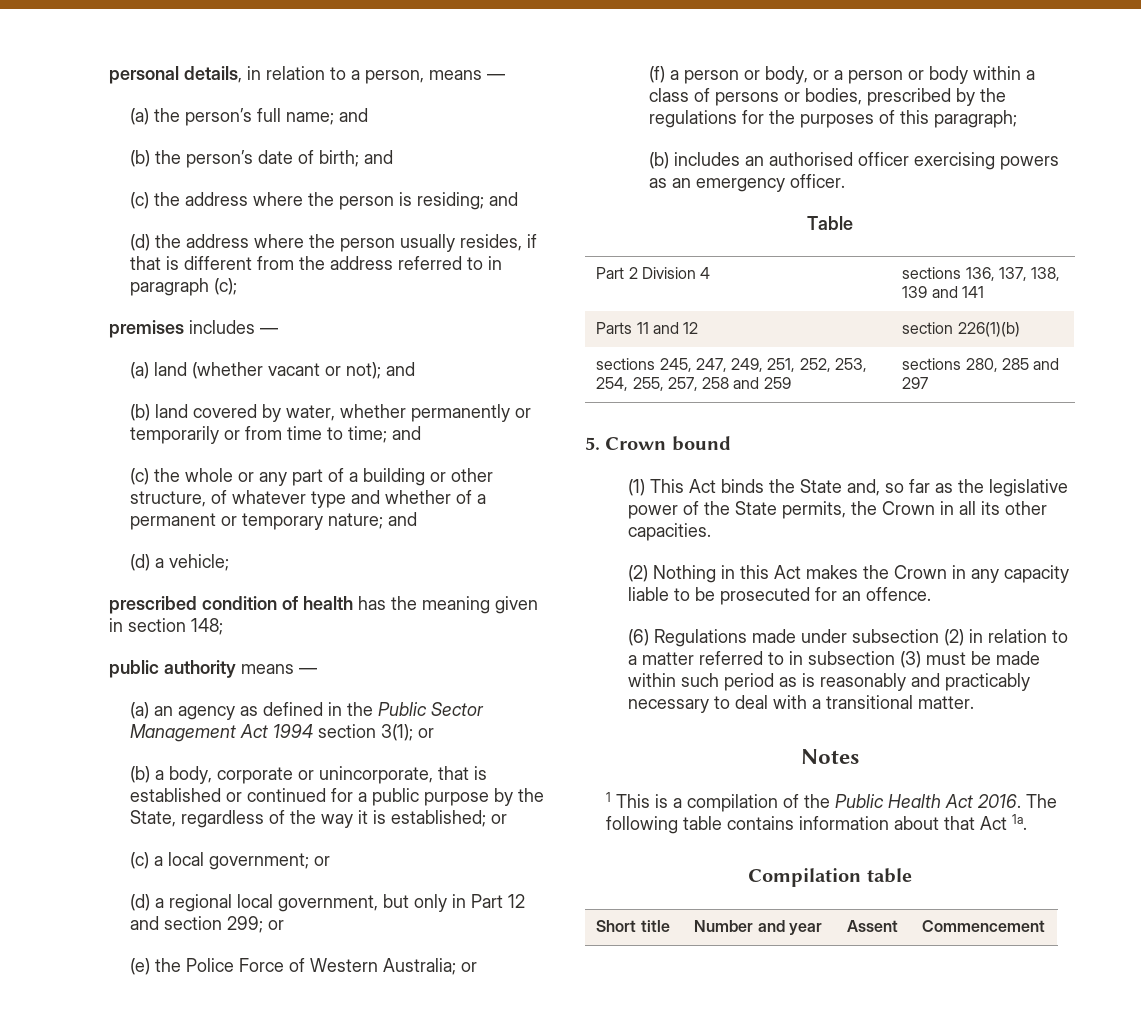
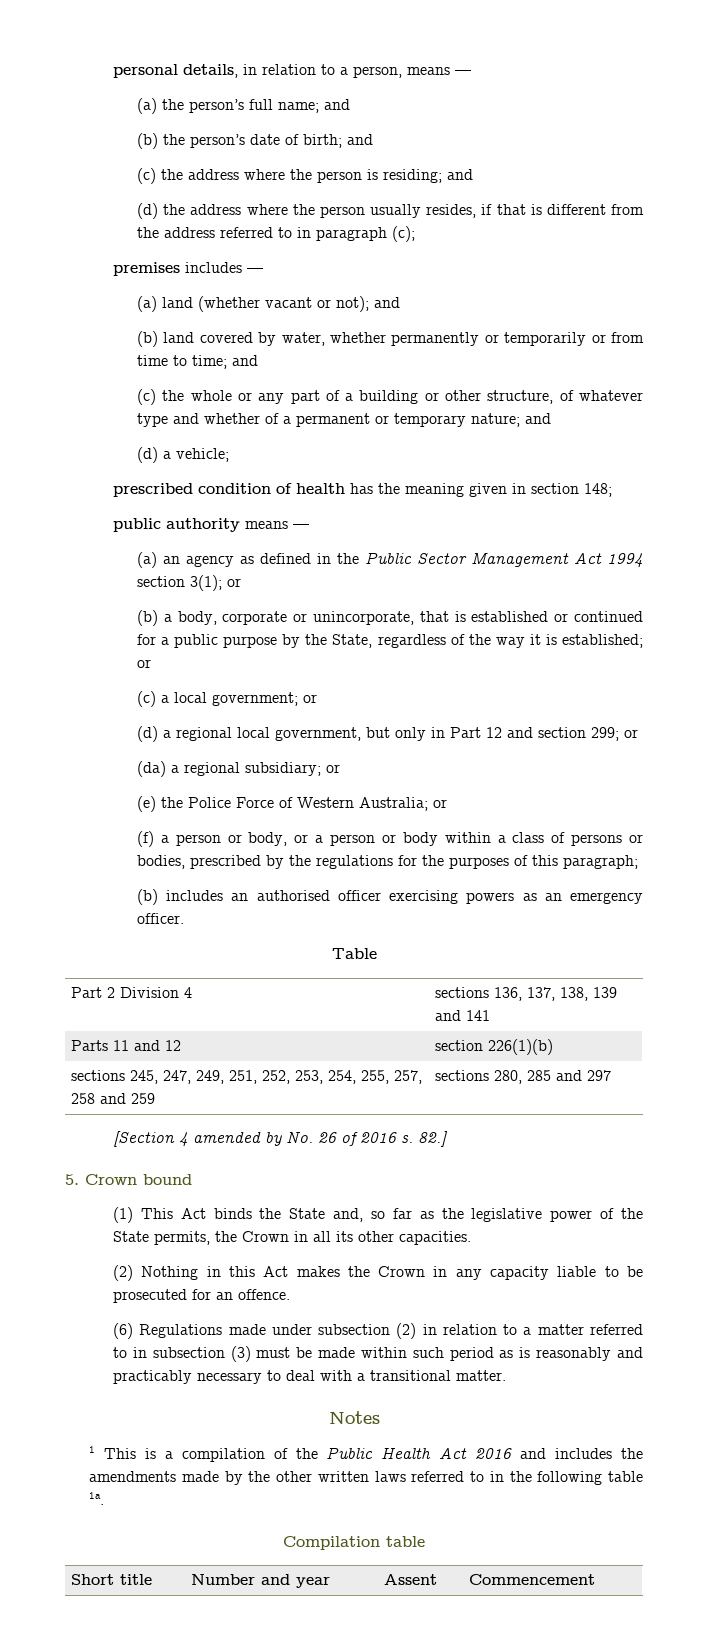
+ (da) a regional subsidiary; or
+ [Section 4 amended by No. 26 of 2016 s. 82.]
- 1 This is a compilation of the Public Health Act 2016. The following table contains information about that Act 1a.
+ 1 This is a compilation of the Public Health Act 2016 and includes the amendments made by the other written laws referred to in the following table 1a.

